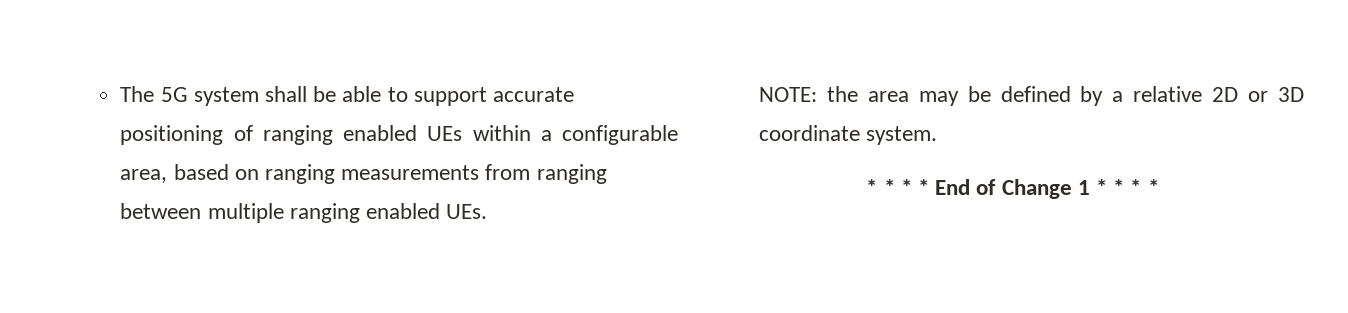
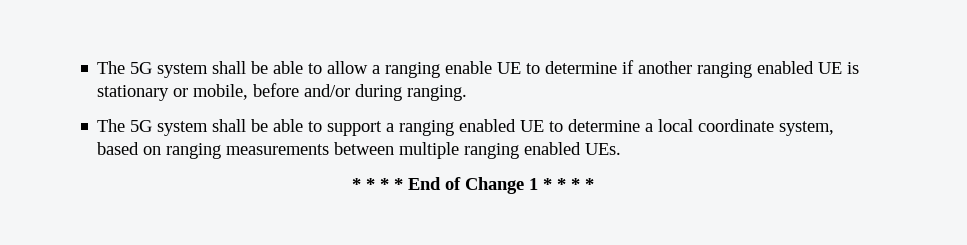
- The 5G system shall be able to support accurate positioning of ranging enabled UEs within a configurable area, based on ranging measurements from ranging between multiple ranging enabled UEs.
+ The 5G system shall be able to allow a ranging enable UE to determine if another ranging enabled UE is stationary or mobile, before and/or during ranging.
+ The 5G system shall be able to support a ranging enabled UE to determine a local coordinate system, based on ranging measurements between multiple ranging enabled UEs.
- NOTE: the area may be defined by a relative 2D or 3D coordinate system.

